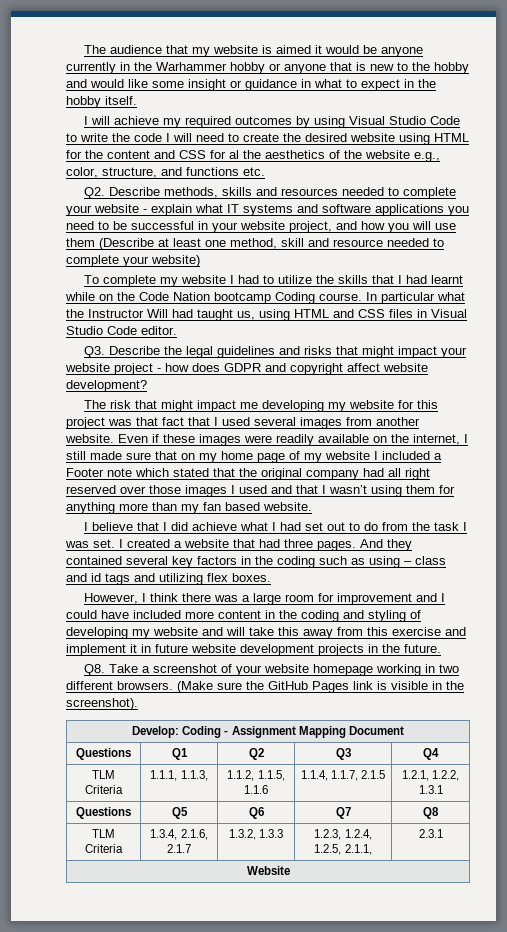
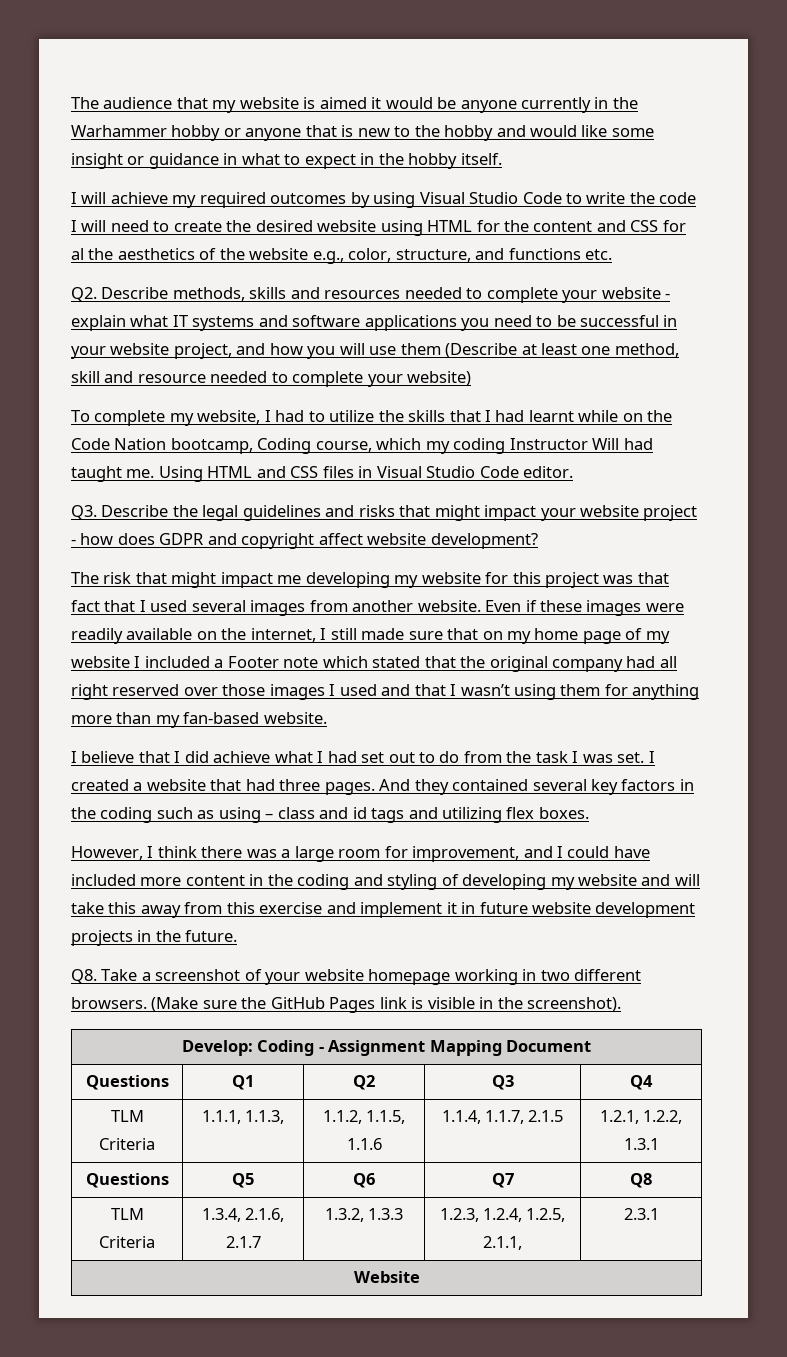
- To complete my website I had to utilize the skills that I had learnt while on the Code Nation bootcamp Coding course. In particular what the Instructor Will had taught us, using HTML and CSS files in Visual Studio Code editor.
+ To complete my website, I had to utilize the skills that I had learnt while on the Code Nation bootcamp, Coding course, which my coding Instructor Will had taught me. Using HTML and CSS files in Visual Studio Code editor.
- Even if these images were readily available on the internet, I still made sure that on my home page of my website I included a Footer note which stated that the original company had all right reserved over those images I used and that I wasn’t using them for anything more than my fan based website.
+ Even if these images were readily available on the internet, I still made sure that on my home page of my website I included a Footer note which stated that the original company had all right reserved over those images I used and that I wasn’t using them for anything more than my fan-based website.
- However, I think there was a large room for improvement and I could have included more content in the coding and styling of developing my website and will take this away from this exercise and implement it in future website development projects in the future.
+ However, I think there was a large room for improvement, and I could have included more content in the coding and styling of developing my website and will take this away from this exercise and implement it in future website development projects in the future.

